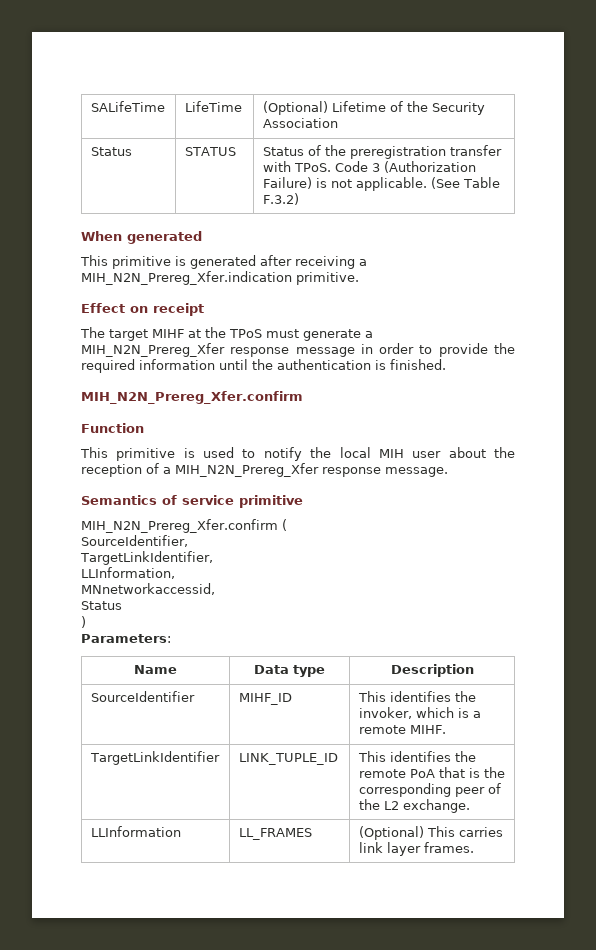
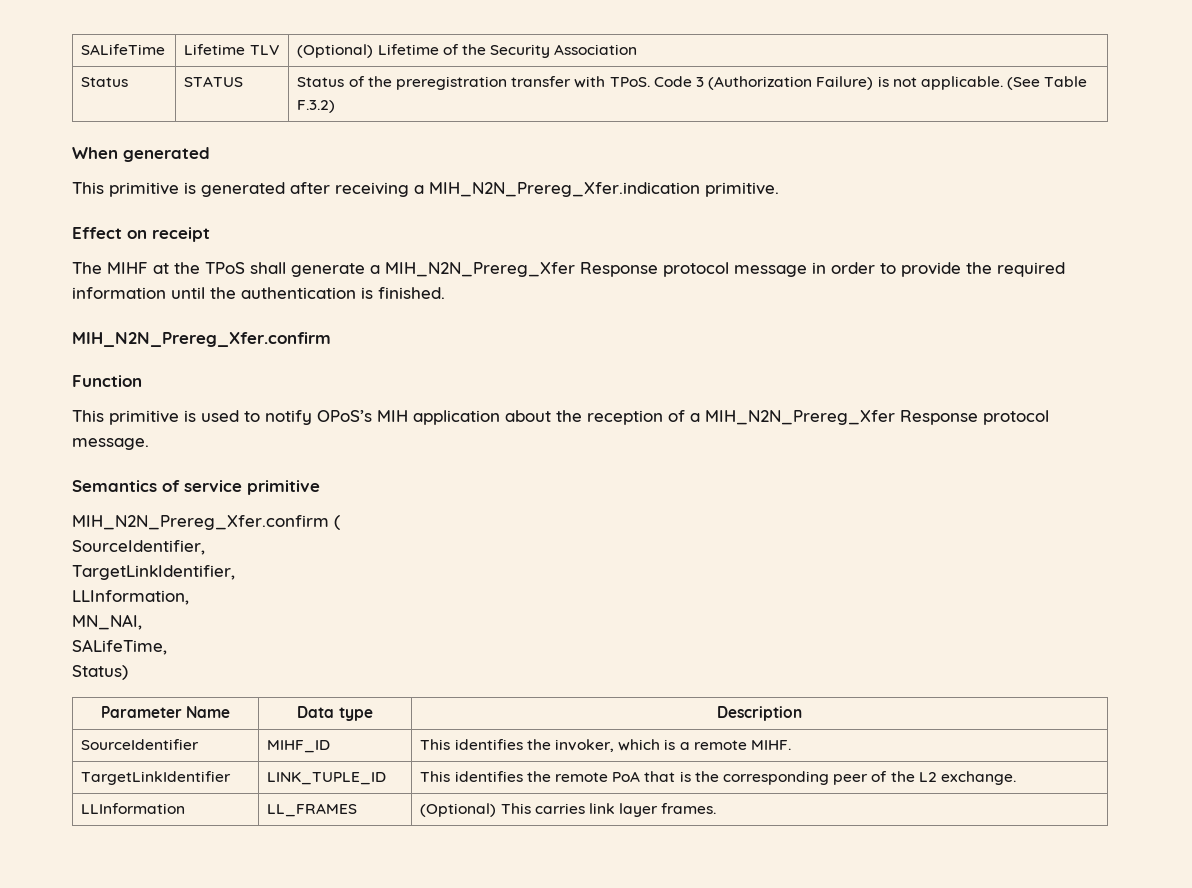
- SALifeTime | LifeTime | (Optional) Lifetime of the Security Association
+ SALifeTime | Lifetime TLV | (Optional) Lifetime of the Security Association
- The target MIHF at the TPoS must generate a MIH_N2N_Prereg_Xfer response message in order to provide the required information until the authentication is finished.
+ The MIHF at the TPoS shall generate a MIH_N2N_Prereg_Xfer Response protocol message in order to provide the required information until the authentication is finished.
- This primitive is used to notify the local MIH user about the reception of a MIH_N2N_Prereg_Xfer response message.
+ This primitive is used to notify OPoS’s MIH application about the reception of a MIH_N2N_Prereg_Xfer Response protocol message.
- MNnetworkaccessid,
- Status
- )
- Parameters:
- Name | Data type | Description
+ MN_NAI,
+ SALifeTime,
+ Status)
+ Parameter Name | Data type | Description

